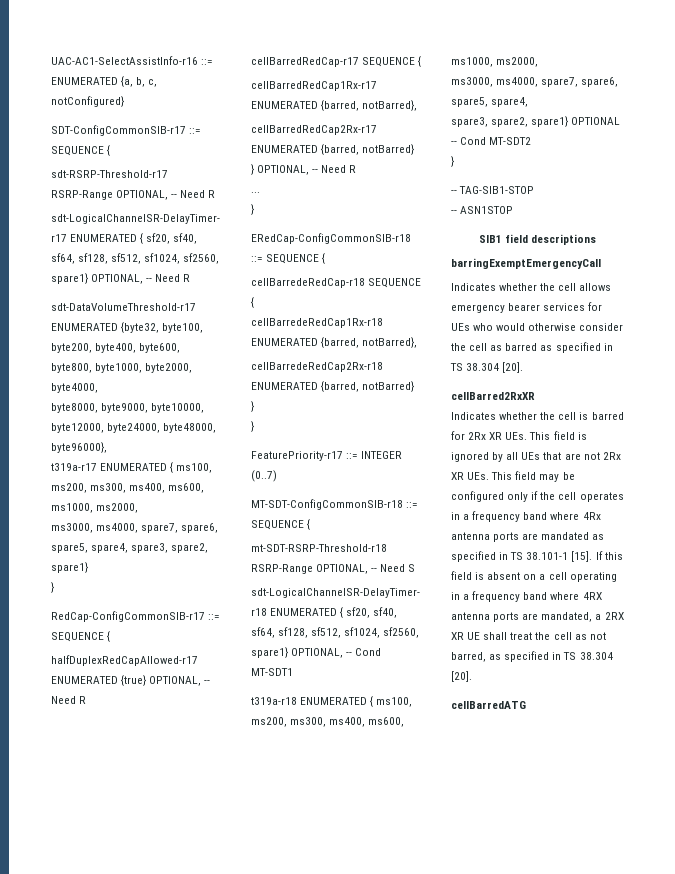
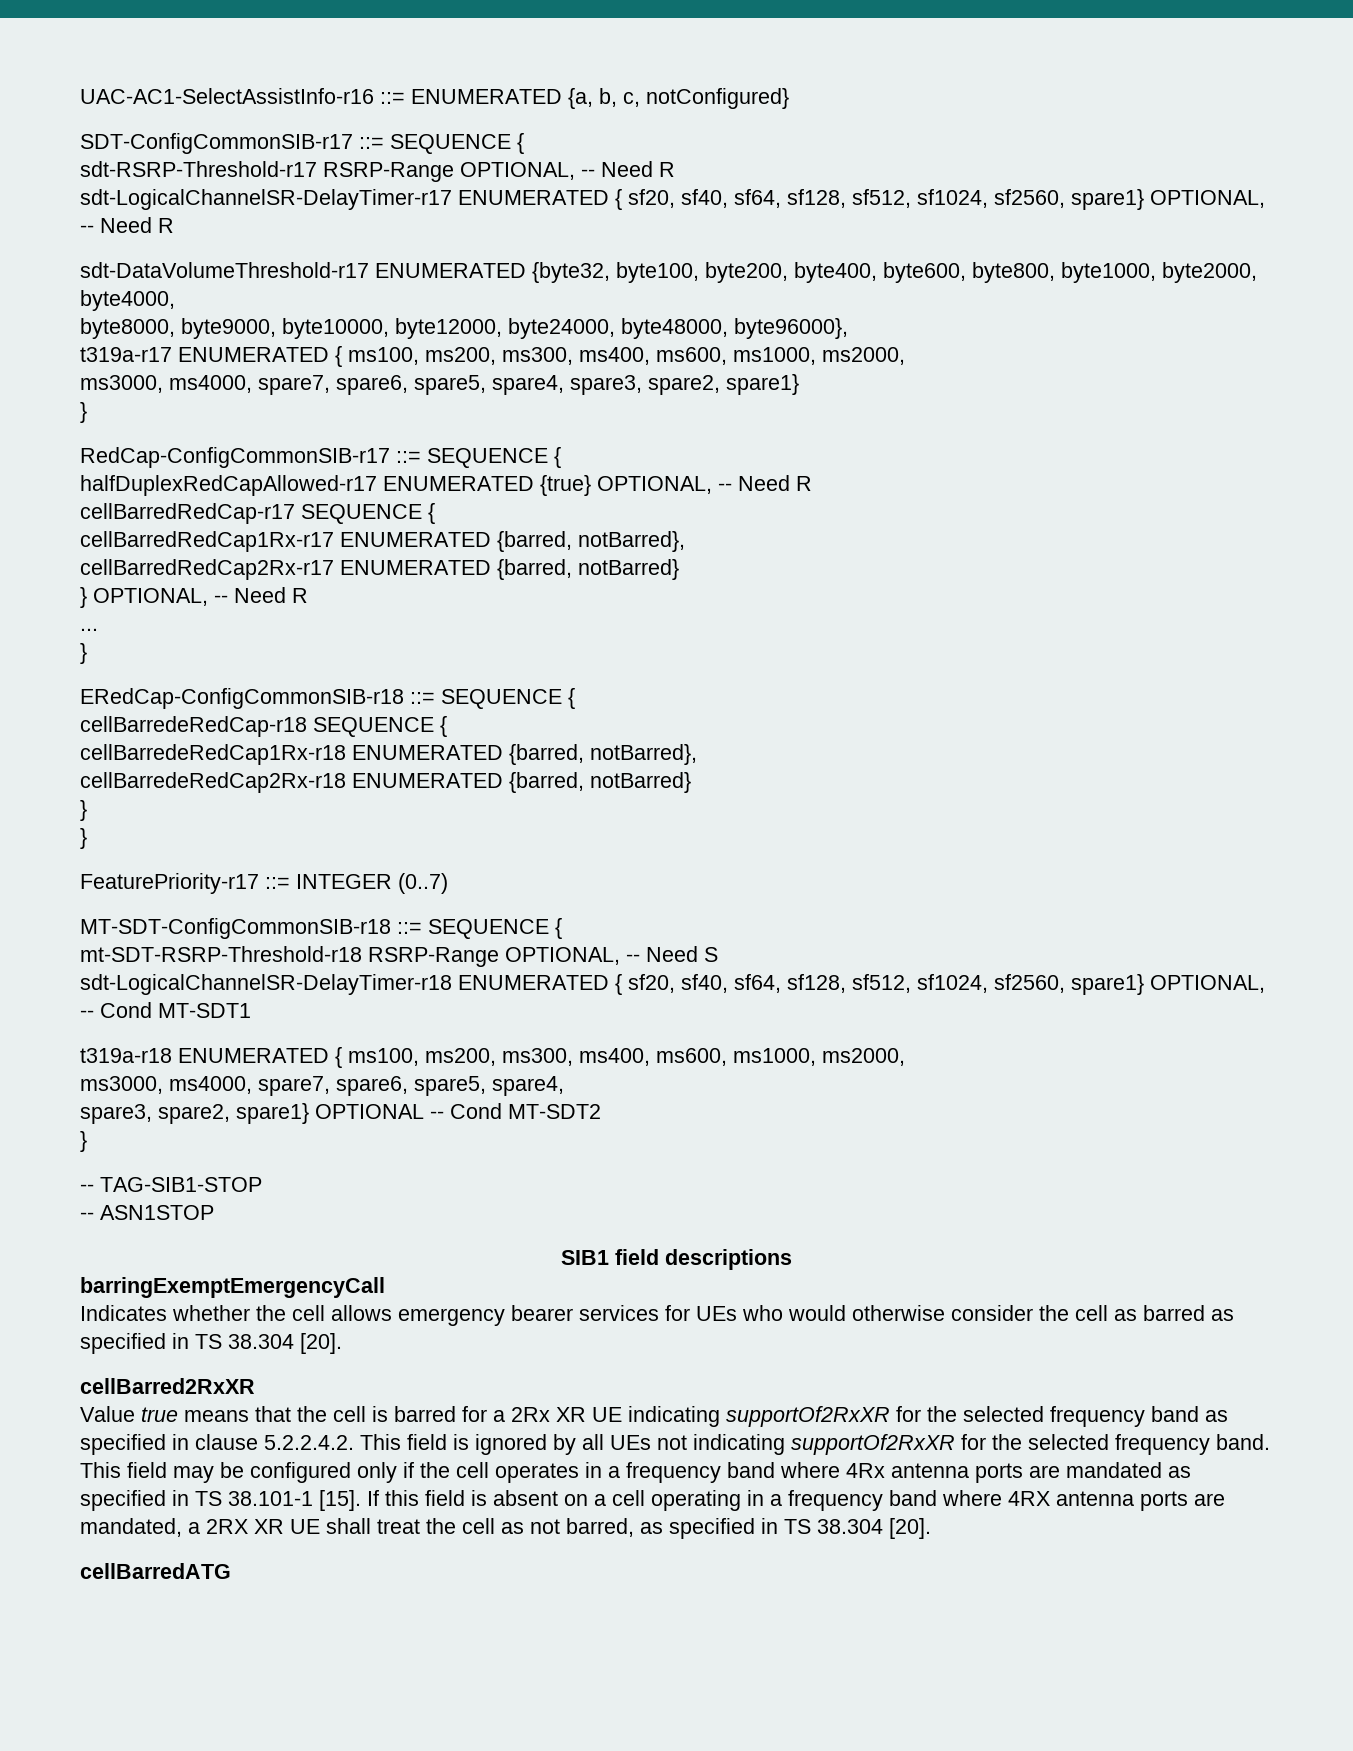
- Indicates whether the cell is barred for 2Rx XR UEs. This field is ignored by all UEs that are not 2Rx XR UEs. This field may be configured only if the cell operates in a frequency band where 4Rx antenna ports are mandated as specified in TS 38.101-1 [15].
+ Value true means that the cell is barred for a 2Rx XR UE indicating supportOf2RxXR for the selected frequency band as specified in clause 5.2.2.4.2. This field is ignored by all UEs not indicating supportOf2RxXR for the selected frequency band. This field may be configured only if the cell operates in a frequency band where 4Rx antenna ports are mandated as specified in TS 38.101-1 [15].

